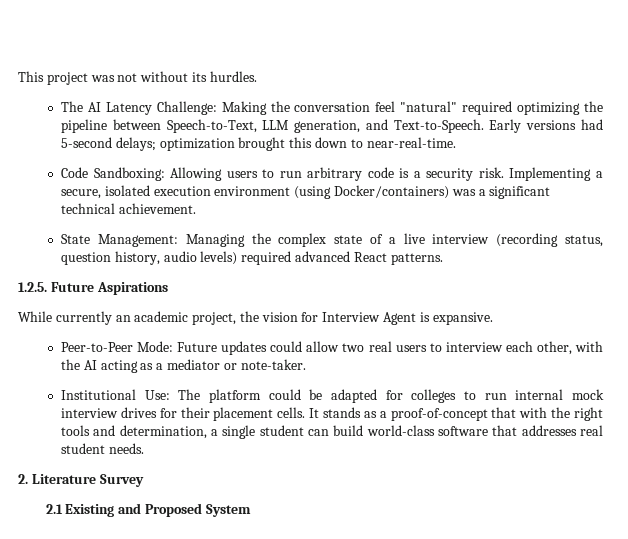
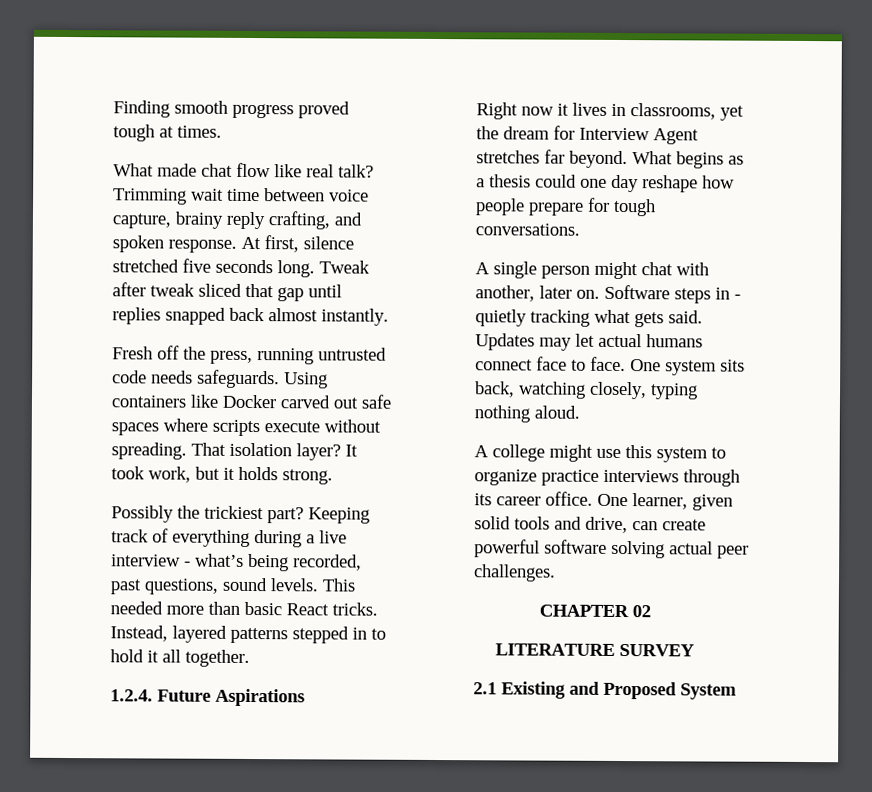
- This project was not without its hurdles.
- The AI Latency Challenge: Making the conversation feel "natural" required optimizing the pipeline between Speech-to-Text, LLM generation, and Text-to-Speech. Early versions had 5-second delays; optimization brought this down to near-real-time.
- Code Sandboxing: Allowing users to run arbitrary code is a security risk. Implementing a secure, isolated execution environment (using Docker/containers) was a significant technical achievement.
- State Management: Managing the complex state of a live interview (recording status, question history, audio levels) required advanced React patterns.
- 1.2.5. Future Aspirations
- While currently an academic project, the vision for Interview Agent is expansive.
- Peer-to-Peer Mode: Future updates could allow two real users to interview each other, with the AI acting as a mediator or note-taker.
- Institutional Use: The platform could be adapted for colleges to run internal mock interview drives for their placement cells. It stands as a proof-of-concept that with the right tools and determination, a single student can build world-class software that addresses real student needs.
- 2. Literature Survey
+ Finding smooth progress proved tough at times.
+ What made chat flow like real talk? Trimming wait time between voice capture, brainy reply crafting, and spoken response. At first, silence stretched five seconds long. Tweak after tweak sliced that gap until replies snapped back almost instantly.
+ Fresh off the press, running untrusted code needs safeguards. Using containers like Docker carved out safe spaces where scripts execute without spreading. That isolation layer? It took work, but it holds strong.
+ Possibly the trickiest part? Keeping track of everything during a live interview - what’s being recorded, past questions, sound levels. This needed more than basic React tricks. Instead, layered patterns stepped in to hold it all together.
+ 1.2.4. Future Aspirations
+ Right now it lives in classrooms, yet the dream for Interview Agent stretches far beyond. What begins as a thesis could one day reshape how people prepare for tough conversations.
+ A single person might chat with another, later on. Software steps in - quietly tracking what gets said. Updates may let actual humans connect face to face. One system sits back, watching closely, typing nothing aloud.
+ A college might use this system to organize practice interviews through its career office. One learner, given solid tools and drive, can create powerful software solving actual peer challenges.
+ CHAPTER 02
+ LITERATURE SURVEY

